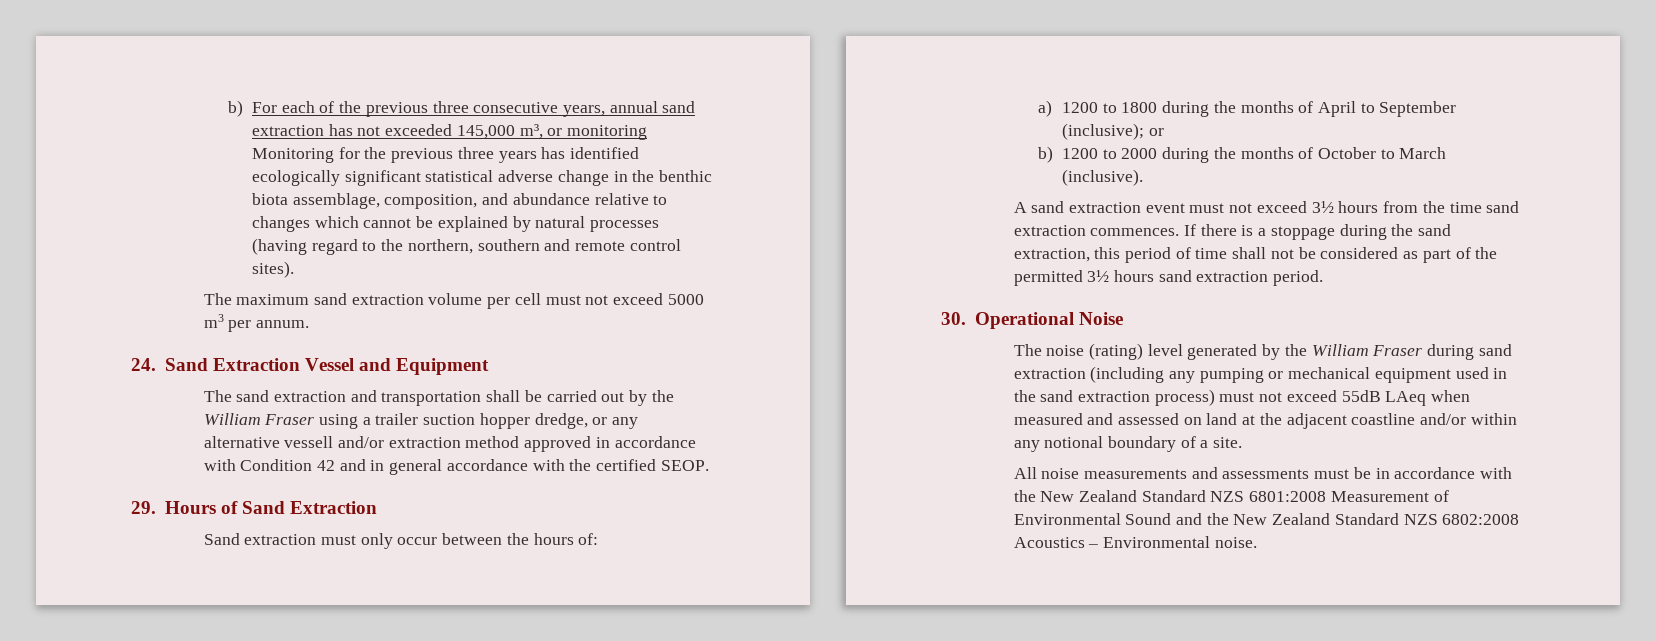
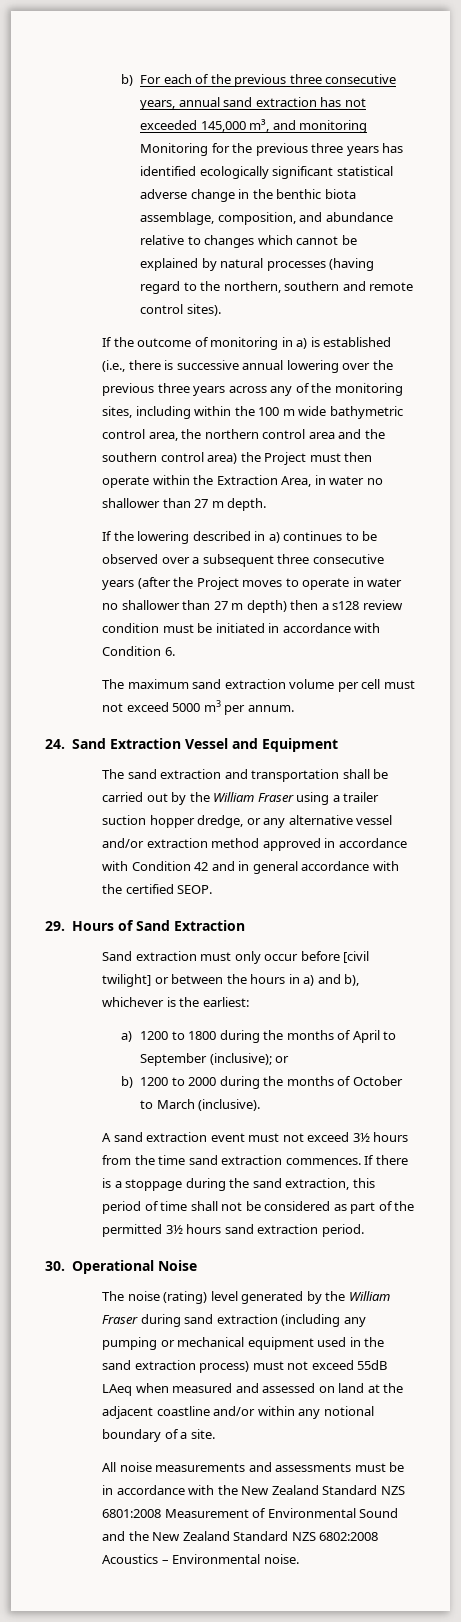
- b) For each of the previous three consecutive years, annual sand extraction has not exceeded 145,000 m³, or monitoring Monitoring for the previous three years has identified ecologically significant statistical adverse change in the benthic biota assemblage, composition, and abundance relative to changes which cannot be explained by natural processes (having regard to the northern, southern and remote control sites).
+ b) For each of the previous three consecutive years, annual sand extraction has not exceeded 145,000 m³, and monitoring Monitoring for the previous three years has identified ecologically significant statistical adverse change in the benthic biota assemblage, composition, and abundance relative to changes which cannot be explained by natural processes (having regard to the northern, southern and remote control sites).
+ If the outcome of monitoring in a) is established (i.e., there is successive annual lowering over the previous three years across any of the monitoring sites, including within the 100 m wide bathymetric control area, the northern control area and the southern control area) the Project must then operate within the Extraction Area, in water no shallower than 27 m depth.
+ If the lowering described in a) continues to be observed over a subsequent three consecutive years (after the Project moves to operate in water no shallower than 27 m depth) then a s128 review condition must be initiated in accordance with Condition 6.
- The sand extraction and transportation shall be carried out by the William Fraser using a trailer suction hopper dredge, or any alternative vessell and/or extraction method approved in accordance with Condition 42 and in general accordance with the certified SEOP.
+ The sand extraction and transportation shall be carried out by the William Fraser using a trailer suction hopper dredge, or any alternative vessel and/or extraction method approved in accordance with Condition 42 and in general accordance with the certified SEOP.
- Sand extraction must only occur between the hours of:
+ Sand extraction must only occur before [civil twilight] or between the hours in a) and b), whichever is the earliest:

